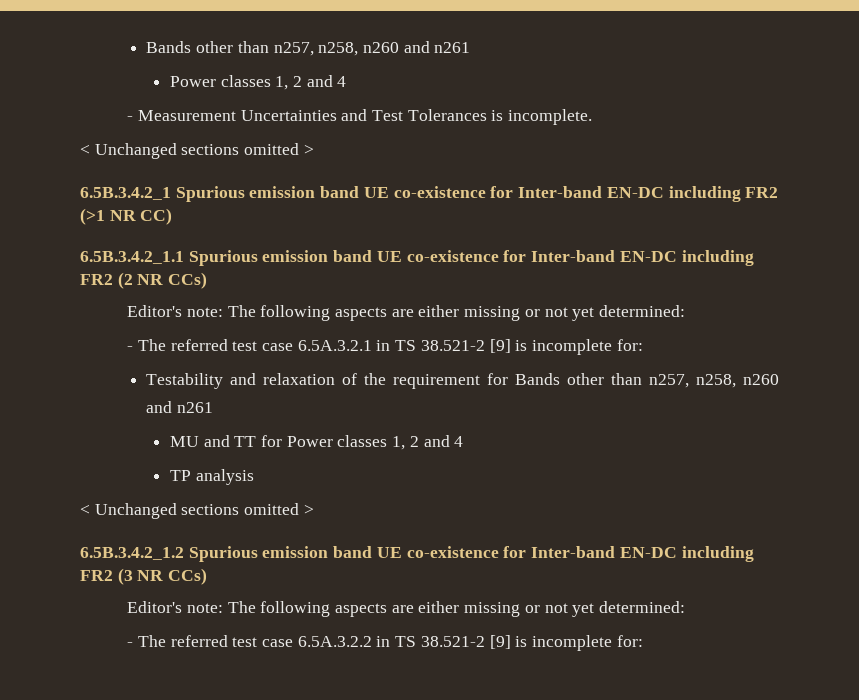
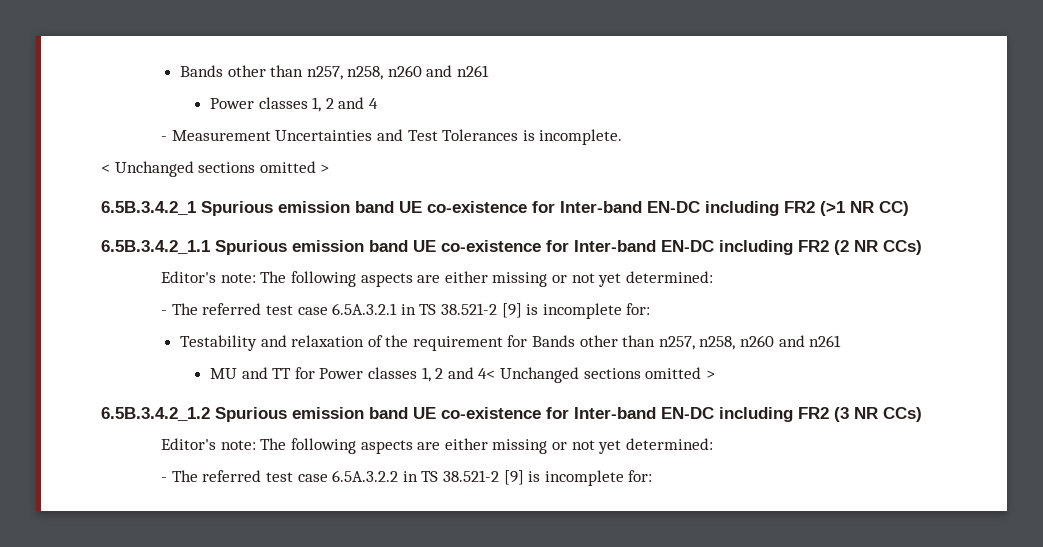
- MU and TT for Power classes 1, 2 and 4
- TP analysis
- < Unchanged sections omitted >
+ MU and TT for Power classes 1, 2 and 4< Unchanged sections omitted >

